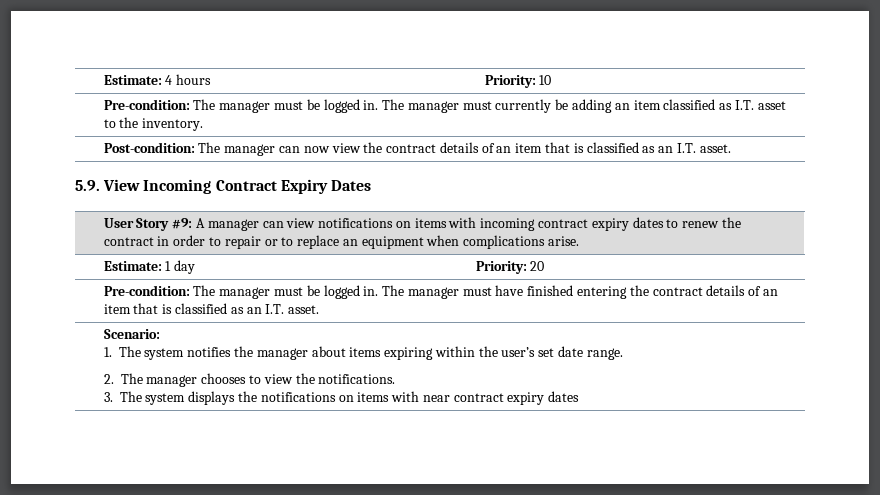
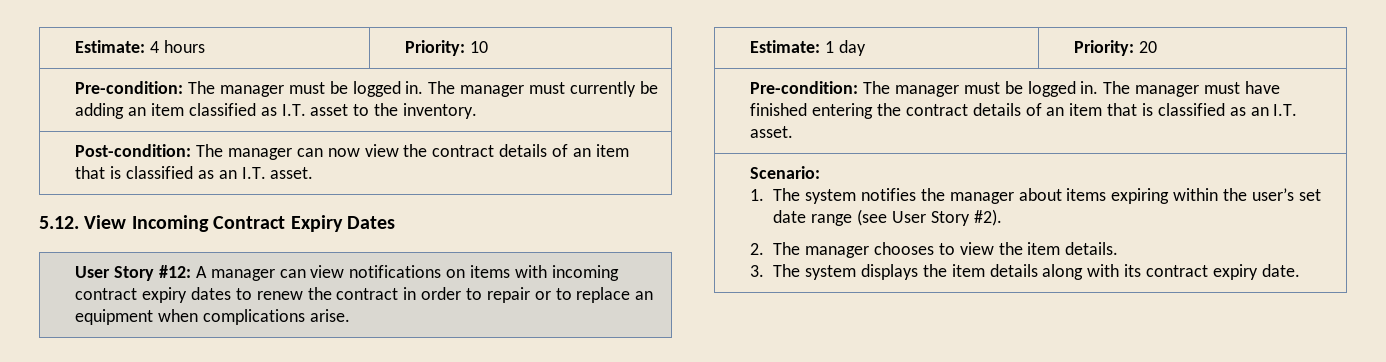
- 5.9. View Incoming Contract Expiry Dates
+ 5.12. View Incoming Contract Expiry Dates
- User Story #9: A manager can view notifications on items with incoming contract expiry dates to renew the contract in order to repair or to replace an equipment when complications arise.
+ User Story #12: A manager can view notifications on items with incoming contract expiry dates to renew the contract in order to repair or to replace an equipment when complications arise.
- 1. The system notifies the manager about items expiring within the user’s set date range.
+ 1. The system notifies the manager about items expiring within the user’s set date range (see User Story #2).
- 2. The manager chooses to view the notifications.
+ 2. The manager chooses to view the item details.
- 3. The system displays the notifications on items with near contract expiry dates
+ 3. The system displays the item details along with its contract expiry date.

